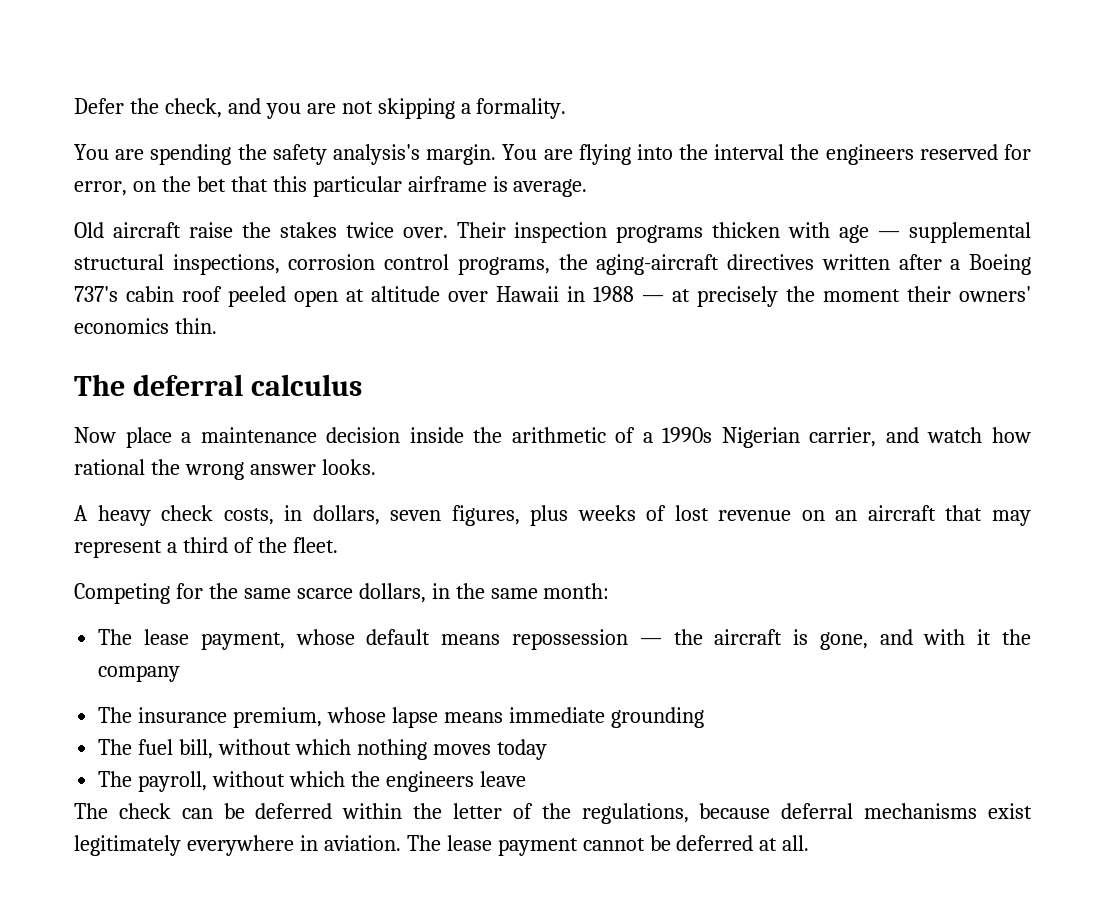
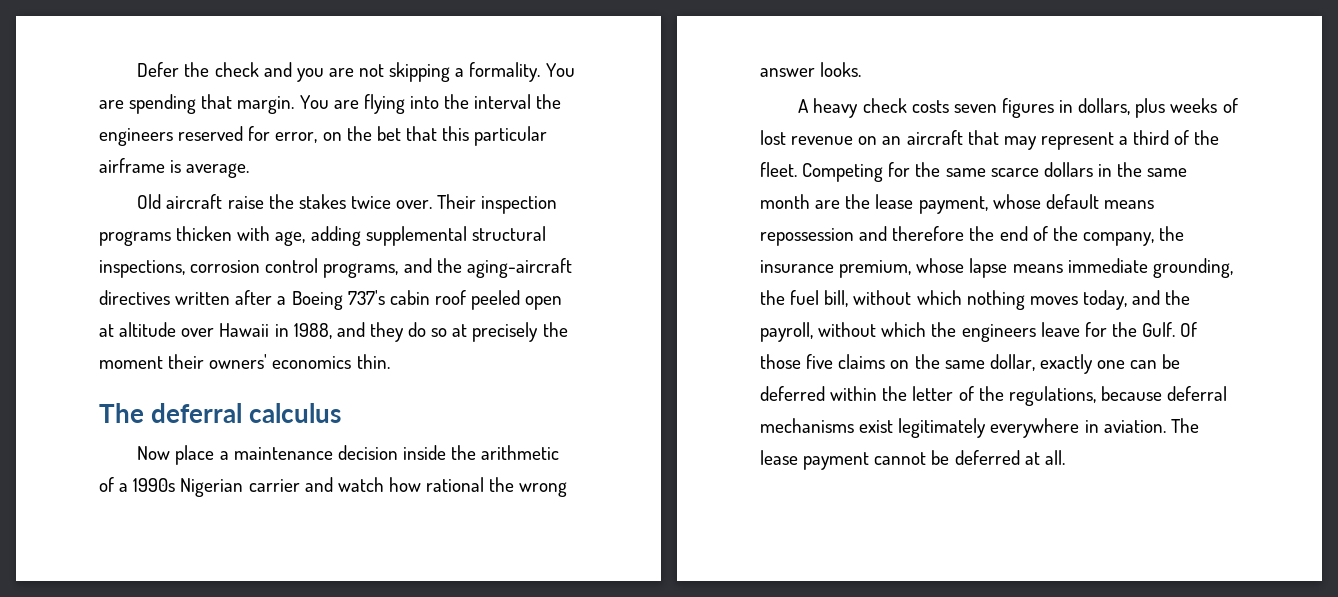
- Defer the check, and you are not skipping a formality.
- You are spending the safety analysis's margin.
+ Defer the check and you are not skipping a formality. You are spending that margin.
- Their inspection programs thicken with age — supplemental structural inspections, corrosion control programs, the aging-aircraft directives written after a Boeing 737's cabin roof peeled open at altitude over Hawaii in 1988 — at precisely the moment their owners' economics thin.
+ Their inspection programs thicken with age, adding supplemental structural inspections, corrosion control programs, and the aging-aircraft directives written after a Boeing 737's cabin roof peeled open at altitude over Hawaii in 1988, and they do so at precisely the moment their owners' economics thin.
- Now place a maintenance decision inside the arithmetic of a 1990s Nigerian carrier, and watch how rational the wrong answer looks.
+ Now place a maintenance decision inside the arithmetic of a 1990s Nigerian carrier and watch how rational the wrong answer looks.
- A heavy check costs, in dollars, seven figures, plus weeks of lost revenue on an aircraft that may represent a third of the fleet.
- Competing for the same scarce dollars, in the same month:
- The lease payment, whose default means repossession — the aircraft is gone, and with it the company
- The insurance premium, whose lapse means immediate grounding
- The fuel bill, without which nothing moves today
- The payroll, without which the engineers leave
- The check can be deferred within the letter of the regulations, because deferral mechanisms exist legitimately everywhere in aviation.
+ A heavy check costs seven figures in dollars, plus weeks of lost revenue on an aircraft that may represent a third of the fleet. Competing for the same scarce dollars in the same month are the lease payment, whose default means repossession and therefore the end of the company, the insurance premium, whose lapse means immediate grounding, the fuel bill, without which nothing moves today, and the payroll, without which the engineers leave for the Gulf. Of those five claims on the same dollar, exactly one can be deferred within the letter of the regulations, because deferral mechanisms exist legitimately everywhere in aviation.

